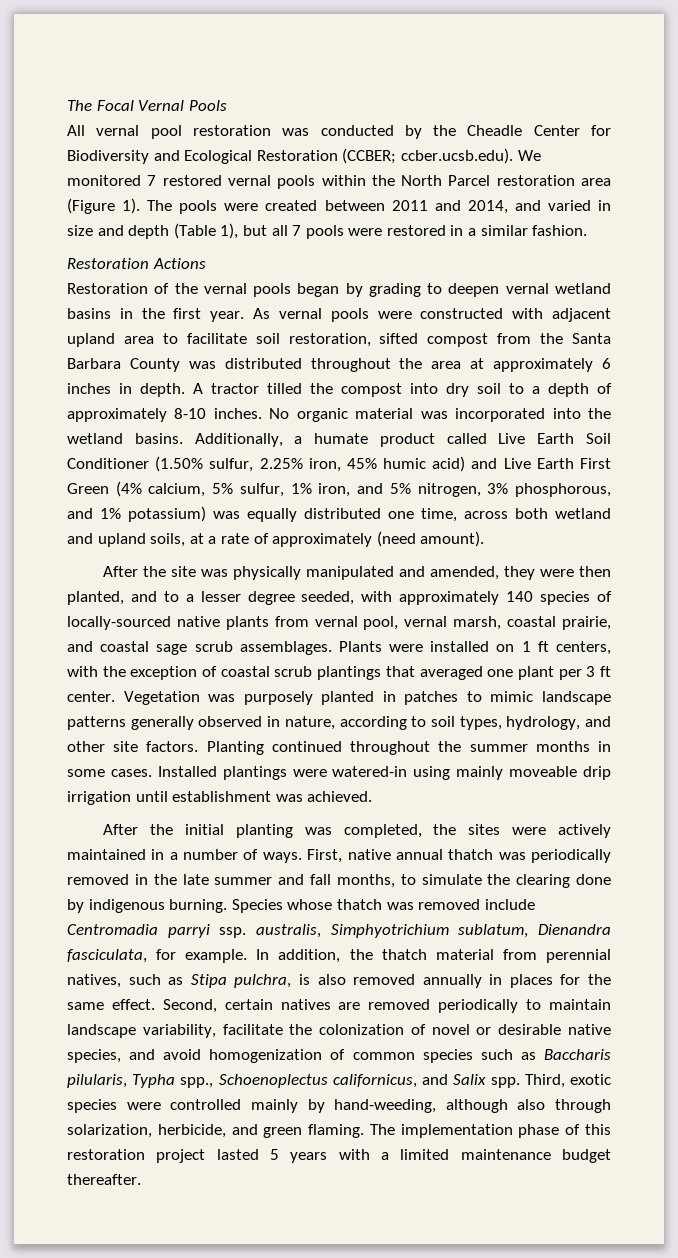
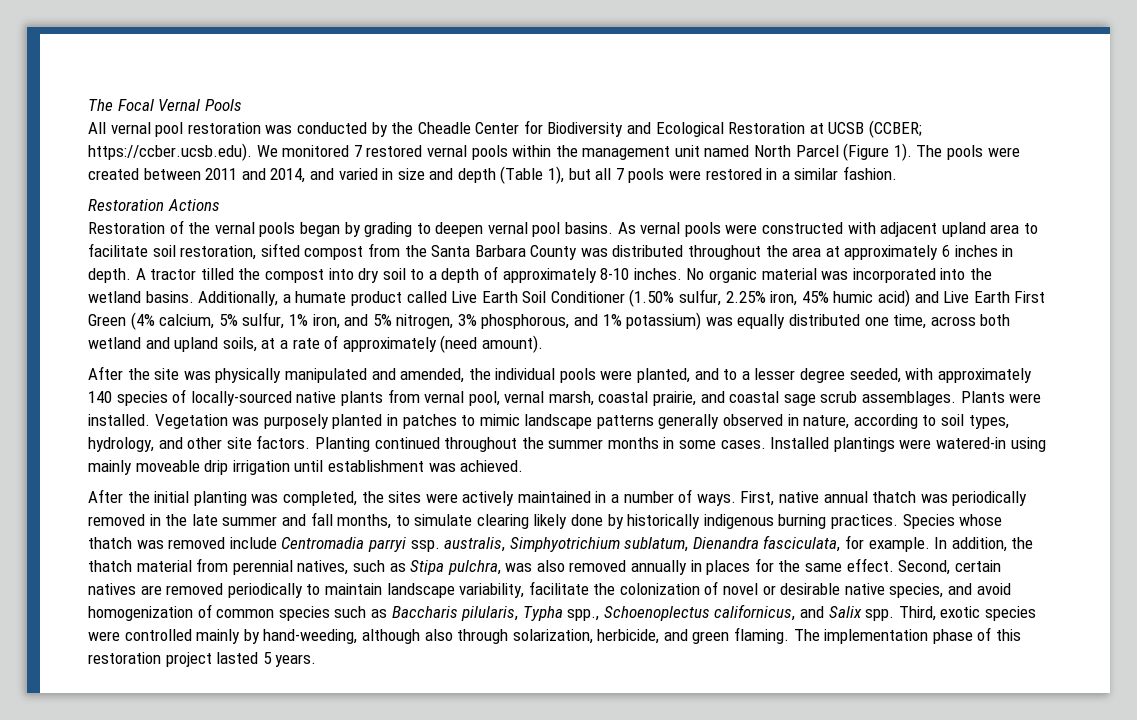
- All vernal pool restoration was conducted by the Cheadle Center for Biodiversity and Ecological Restoration (CCBER; ccber.ucsb.edu). We monitored 7 restored vernal pools within the North Parcel restoration area (Figure 1).
+ All vernal pool restoration was conducted by the Cheadle Center for Biodiversity and Ecological Restoration at UCSB (CCBER; https://ccber.ucsb.edu). We monitored 7 restored vernal pools within the management unit named North Parcel (Figure 1).
- Restoration of the vernal pools began by grading to deepen vernal wetland basins in the first year.
+ Restoration of the vernal pools began by grading to deepen vernal pool basins.
- After the site was physically manipulated and amended, they were then planted, and to a lesser degree seeded, with approximately 140 species of locally-sourced native plants from vernal pool, vernal marsh, coastal prairie, and coastal sage scrub assemblages.
+ After the site was physically manipulated and amended, the individual pools were planted, and to a lesser degree seeded, with approximately 140 species of locally-sourced native plants from vernal pool, vernal marsh, coastal prairie, and coastal sage scrub assemblages.
- Plants were installed on 1 ft centers, with the exception of coastal scrub plantings that averaged one plant per 3 ft center.
+ Plants were installed.
- First, native annual thatch was periodically removed in the late summer and fall months, to simulate the clearing done by indigenous burning.
+ First, native annual thatch was periodically removed in the late summer and fall months, to simulate clearing likely done by historically indigenous burning practices.
- In addition, the thatch material from perennial natives, such as Stipa pulchra, is also removed annually in places for the same effect.
+ In addition, the thatch material from perennial natives, such as Stipa pulchra, was also removed annually in places for the same effect.
- The implementation phase of this restoration project lasted 5 years with a limited maintenance budget thereafter.
+ The implementation phase of this restoration project lasted 5 years.

